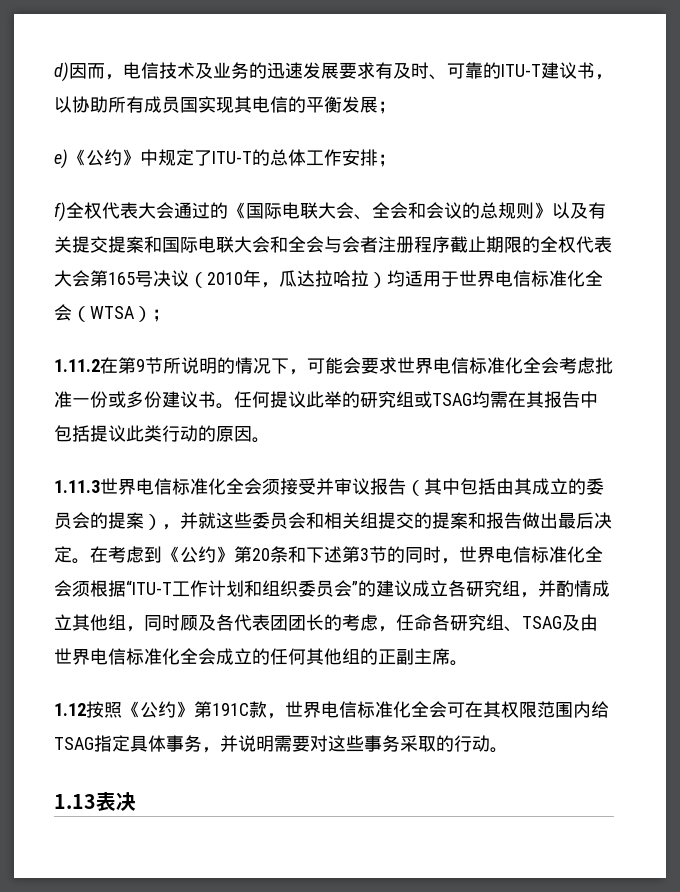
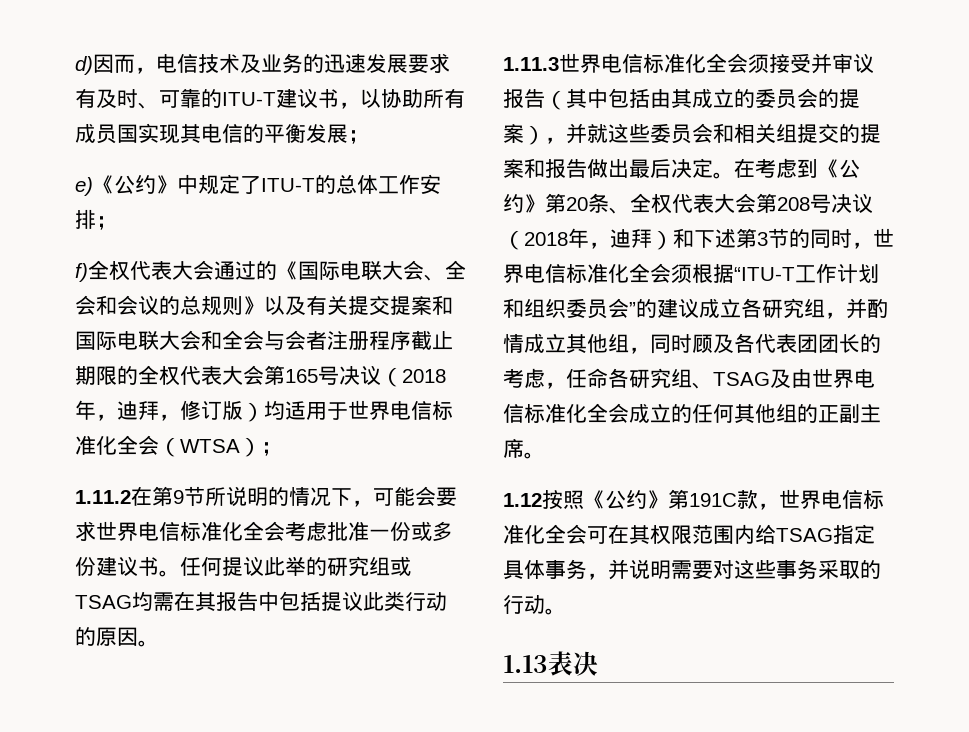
- f)全权代表大会通过的《国际电联大会、全会和会议的总规则》以及有关提交提案和国际电联大会和全会与会者注册程序截止期限的全权代表大会第165号决议（2010年，瓜达拉哈拉）均适用于世界电信标准化全会（WTSA）；
+ f)全权代表大会通过的《国际电联大会、全会和会议的总规则》以及有关提交提案和国际电联大会和全会与会者注册程序截止期限的全权代表大会第165号决议（2018年，迪拜，修订版）均适用于世界电信标准化全会（WTSA）；
- 在考虑到《公约》第20条和下述第3节的同时，世界电信标准化全会须根据“ITU-T工作计划和组织委员会”的建议成立各研究组，并酌情成立其他组，同时顾及各代表团团长的考虑，任命各研究组、TSAG及由世界电信标准化全会成立的任何其他组的正副主席。
+ 在考虑到《公约》第20条、全权代表大会第208号决议（2018年，迪拜）和下述第3节的同时，世界电信标准化全会须根据“ITU-T工作计划和组织委员会”的建议成立各研究组，并酌情成立其他组，同时顾及各代表团团长的考虑，任命各研究组、TSAG及由世界电信标准化全会成立的任何其他组的正副主席。

